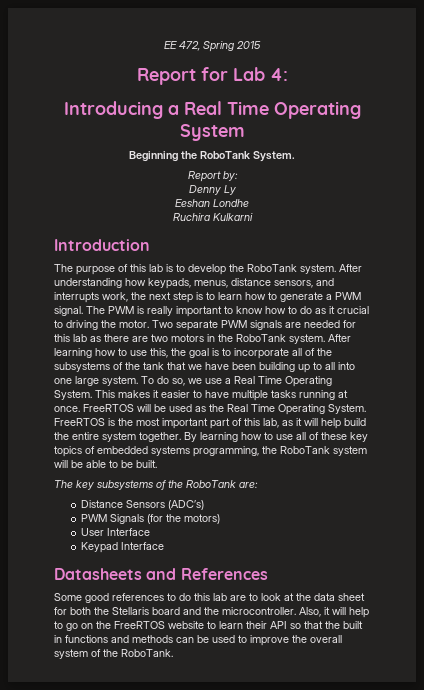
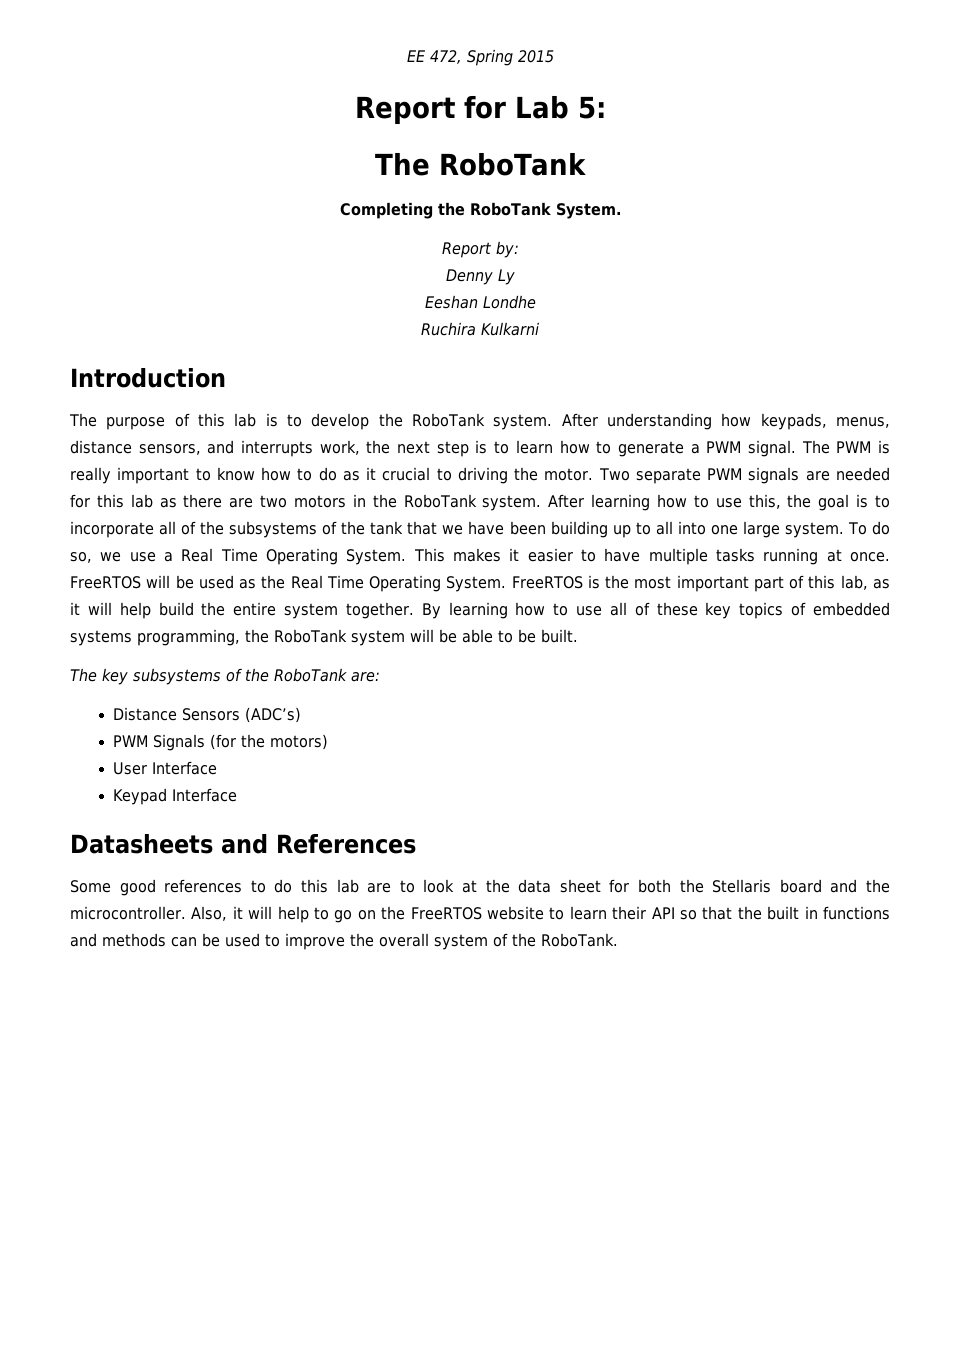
- Report for Lab 4:
- Introducing a Real Time Operating System
- Beginning the RoboTank System.
+ Report for Lab 5:
+ The RoboTank
+ Completing the RoboTank System.

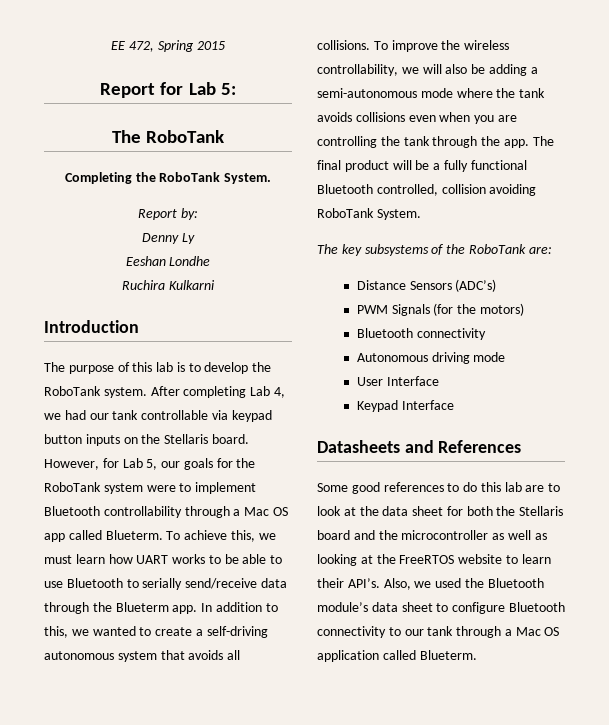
- After understanding how keypads, menus, distance sensors, and interrupts work, the next step is to learn how to generate a PWM signal. The PWM is really important to know how to do as it crucial to driving the motor. Two separate PWM signals are needed for this lab as there are two motors in the RoboTank system. After learning how to use this, the goal is to incorporate all of the subsystems of the tank that we have been building up to all into one large system. To do so, we use a Real Time Operating System. This makes it easier to have multiple tasks running at once. FreeRTOS will be used as the Real Time Operating System. FreeRTOS is the most important part of this lab, as it will help build the entire system together. By learning how to use all of these key topics of embedded systems programming, the RoboTank system will be able to be built.
+ After completing Lab 4, we had our tank controllable via keypad button inputs on the Stellaris board. However, for Lab 5, our goals for the RoboTank system were to implement Bluetooth controllability through a Mac OS app called Blueterm. To achieve this, we must learn how UART works to be able to use Bluetooth to serially send/receive data through the Blueterm app. In addition to this, we wanted to create a self-driving autonomous system that avoids all collisions. To improve the wireless controllability, we will also be adding a semi-autonomous mode where the tank avoids collisions even when you are controlling the tank through the app. The final product will be a fully functional Bluetooth controlled, collision avoiding RoboTank System.
  PWM Signals (for the motors)
+ Bluetooth connectivity
+ Autonomous driving mode
- Some good references to do this lab are to look at the data sheet for both the Stellaris board and the microcontroller. Also, it will help to go on the FreeRTOS website to learn their API so that the built in functions and methods can be used to improve the overall system of the RoboTank.
+ Some good references to do this lab are to look at the data sheet for both the Stellaris board and the microcontroller as well as looking at the FreeRTOS website to learn their API’s. Also, we used the Bluetooth module’s data sheet to configure Bluetooth connectivity to our tank through a Mac OS application called Blueterm.

